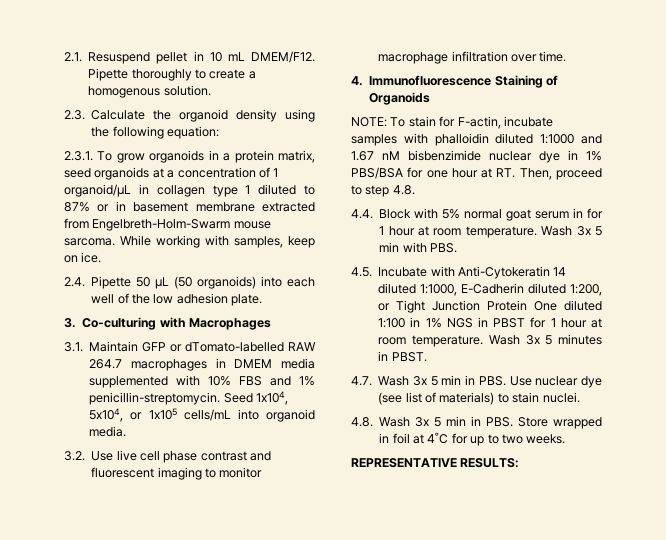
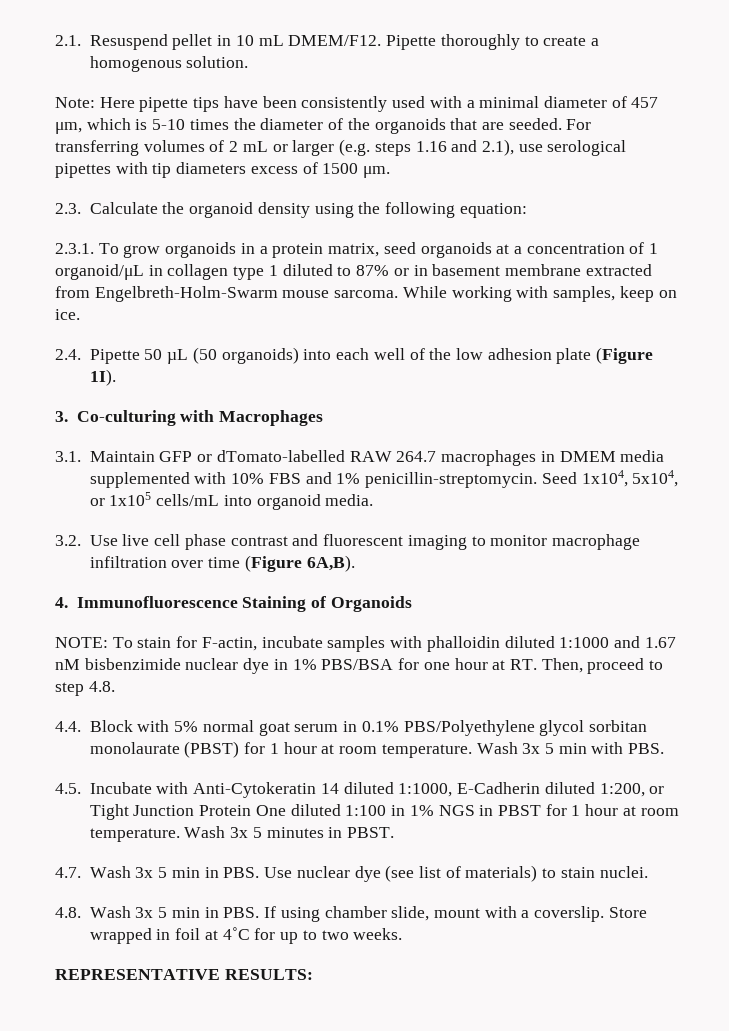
+ Note: Here pipette tips have been consistently used with a minimal diameter of 457 μm, which is 5-10 times the diameter of the organoids that are seeded. For transferring volumes of 2 mL or larger (e.g. steps 1.16 and 2.1), use serological pipettes with tip diameters excess of 1500 μm.
- 2.4. Pipette 50 µL (50 organoids) into each well of the low adhesion plate.
+ 2.4. Pipette 50 µL (50 organoids) into each well of the low adhesion plate (Figure 1I).
- 3.2. Use live cell phase contrast and fluorescent imaging to monitor macrophage infiltration over time.
+ 3.2. Use live cell phase contrast and fluorescent imaging to monitor macrophage infiltration over time (Figure 6A,B).
- 4.4. Block with 5% normal goat serum in for 1 hour at room temperature.
+ 4.4. Block with 5% normal goat serum in 0.1% PBS/Polyethylene glycol sorbitan monolaurate (PBST) for 1 hour at room temperature.
- 4.8. Wash 3x 5 min in PBS. Store wrapped in foil at 4˚C for up to two weeks.
+ 4.8. Wash 3x 5 min in PBS. If using chamber slide, mount with a coverslip. Store wrapped in foil at 4˚C for up to two weeks.

